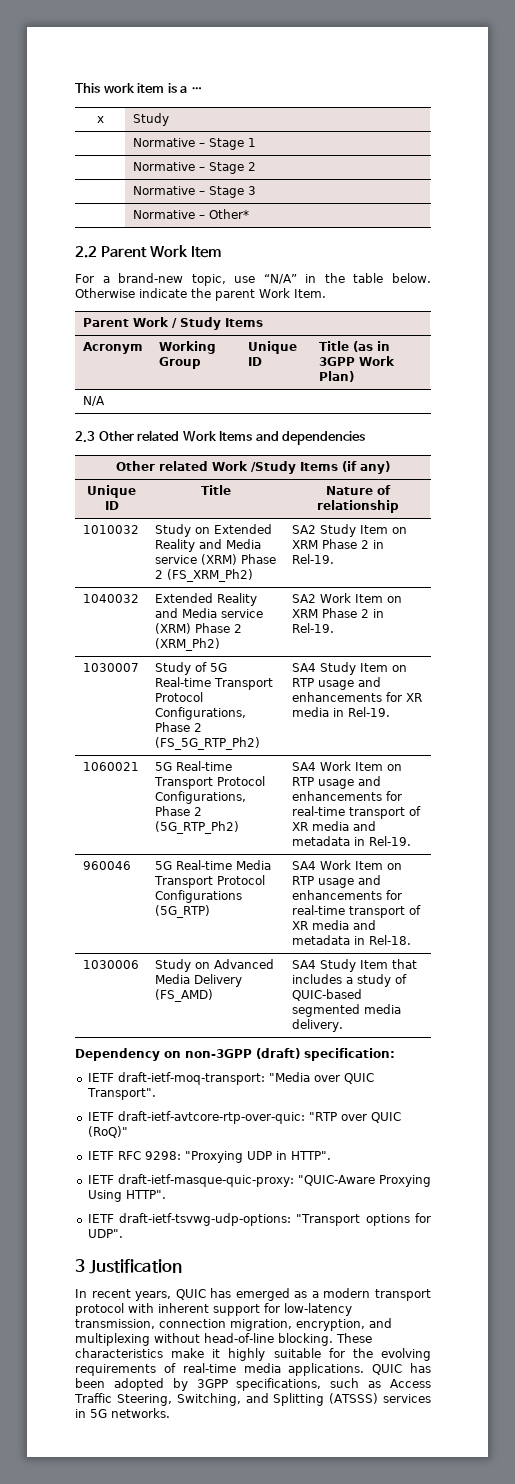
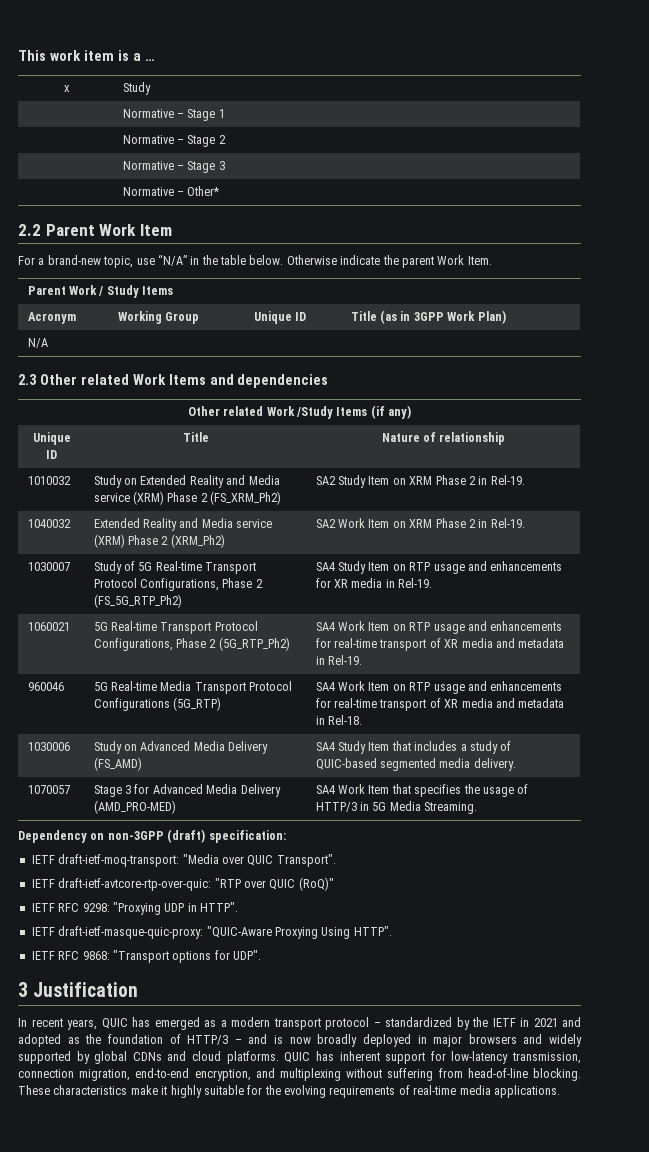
+ 1070057 | Stage 3 for Advanced Media Delivery (AMD_PRO-MED) | SA4 Work Item that specifies the usage of HTTP/3 in 5G Media Streaming.
- IETF draft-ietf-tsvwg-udp-options: "Transport options for UDP".
+ IETF RFC 9868: "Transport options for UDP".
- In recent years, QUIC has emerged as a modern transport protocol with inherent support for low-latency transmission, connection migration, encryption, and multiplexing without head-of-line blocking.
+ In recent years, QUIC has emerged as a modern transport protocol – standardized by the IETF in 2021 and adopted as the foundation of HTTP/3 – and is now broadly deployed in major browsers and widely supported by global CDNs and cloud platforms. QUIC has inherent support for low-latency transmission, connection migration, end-to-end encryption, and multiplexing without suffering from head-of-line blocking.
- QUIC has been adopted by 3GPP specifications, such as Access Traffic Steering, Switching, and Splitting (ATSSS) services in 5G networks.

